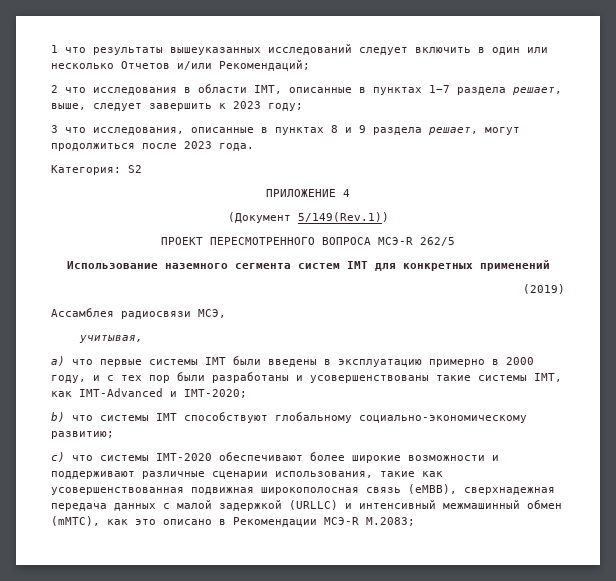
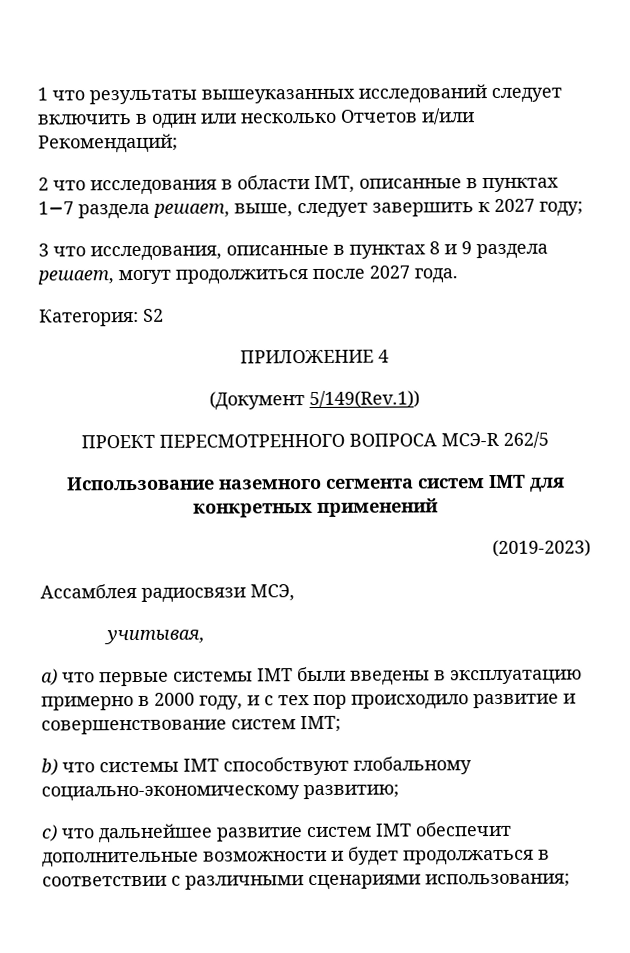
- 2 что исследования в области IMT, описанные в пунктах 1−7 раздела решает, выше, следует завершить к 2023 году;
+ 2 что исследования в области IMT, описанные в пунктах 1−7 раздела решает, выше, следует завершить к 2027 году;
- 3 что исследования, описанные в пунктах 8 и 9 раздела решает, могут продолжиться после 2023 года.
+ 3 что исследования, описанные в пунктах 8 и 9 раздела решает, могут продолжиться после 2027 года.
- (2019)
+ (2019-2023)
- a) что первые системы IMT были введены в эксплуатацию примерно в 2000 году, и с тех пор были разработаны и усовершенствованы такие системы IMT, как IMT-Advanced и IMT-2020;
+ a) что первые системы IMT были введены в эксплуатацию примерно в 2000 году, и с тех пор происходило развитие и совершенствование систем IMT;
- c) что системы IMT-2020 обеспечивают более широкие возможности и поддерживают различные сценарии использования, такие как усовершенствованная подвижная широкополосная связь (eMBB), сверхнадежная передача данных с малой задержкой (URLLC) и интенсивный межмашинный обмен (mMTC), как это описано в Рекомендации МСЭ-R M.2083;
+ c) что дальнейшее развитие систем IMT обеспечит дополнительные возможности и будет продолжаться в соответствии с различными сценариями использования;

